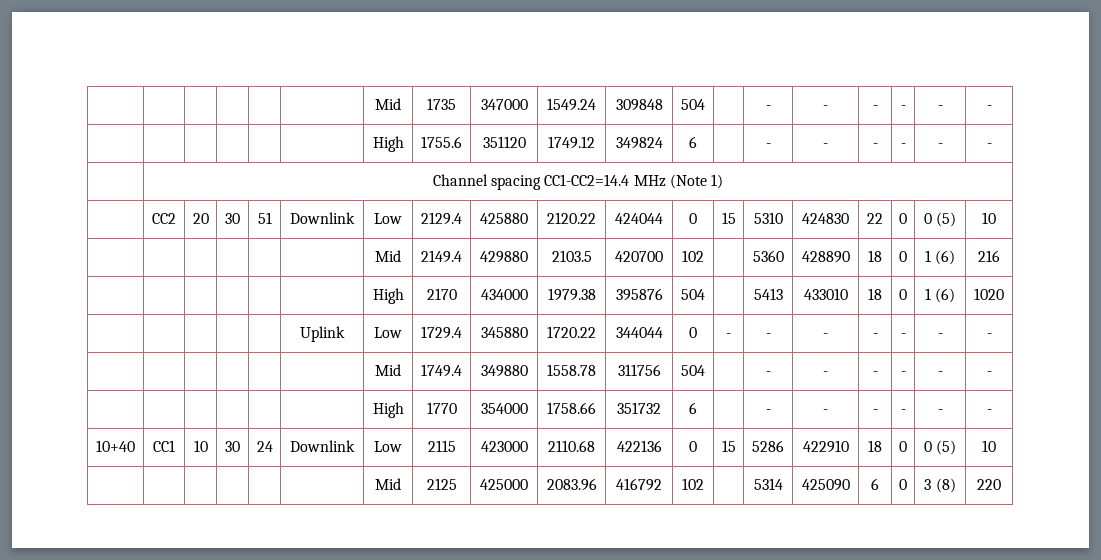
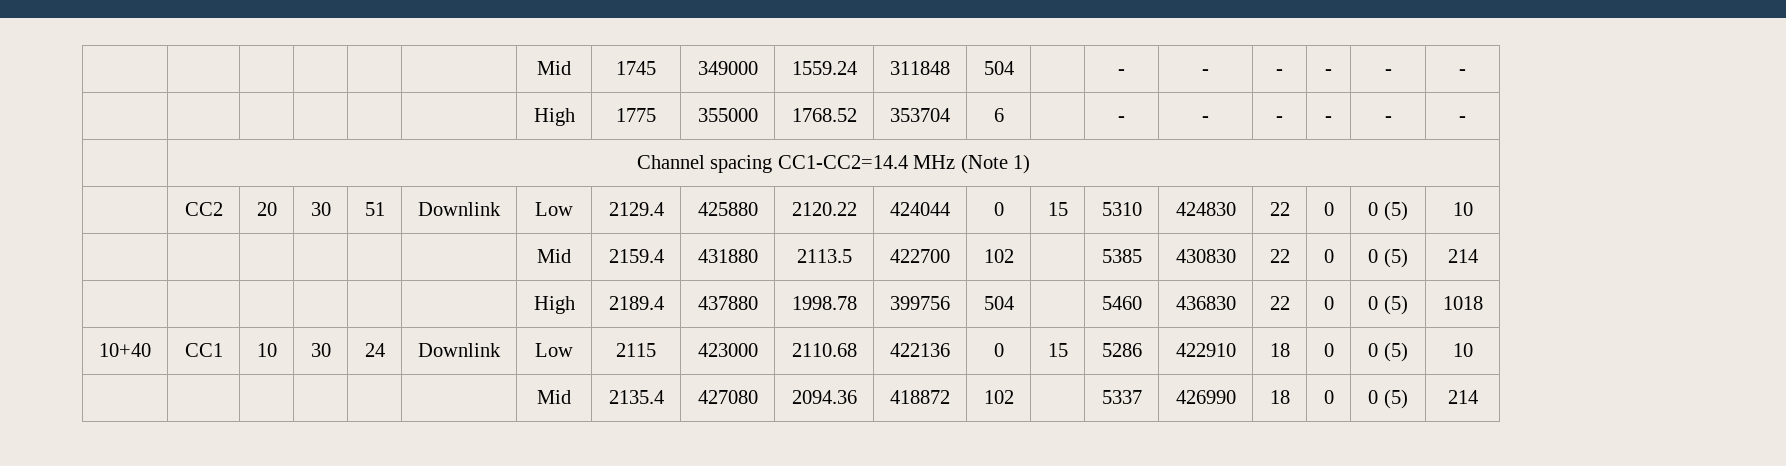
- | | | | | | Mid | 1735 | 347000 | 1549.24 | 309848 | 504 | | - | - | - | - | - | -
- | | | | | | High | 1755.6 | 351120 | 1749.12 | 349824 | 6 | | - | - | - | - | - | -
+ | | | | | | Mid | 1745 | 349000 | 1559.24 | 311848 | 504 | | - | - | - | - | - | -
+ | | | | | | High | 1775 | 355000 | 1768.52 | 353704 | 6 | | - | - | - | - | - | -
- | | | | | | Mid | 2149.4 | 429880 | 2103.5 | 420700 | 102 | | 5360 | 428890 | 18 | 0 | 1 (6) | 216
- | | | | | | High | 2170 | 434000 | 1979.38 | 395876 | 504 | | 5413 | 433010 | 18 | 0 | 1 (6) | 1020
- | | | | | Uplink | Low | 1729.4 | 345880 | 1720.22 | 344044 | 0 | - | - | - | - | - | - | -
- | | | | | | Mid | 1749.4 | 349880 | 1558.78 | 311756 | 504 | | - | - | - | - | - | -
- | | | | | | High | 1770 | 354000 | 1758.66 | 351732 | 6 | | - | - | - | - | - | -
+ | | | | | | Mid | 2159.4 | 431880 | 2113.5 | 422700 | 102 | | 5385 | 430830 | 22 | 0 | 0 (5) | 214
+ | | | | | | High | 2189.4 | 437880 | 1998.78 | 399756 | 504 | | 5460 | 436830 | 22 | 0 | 0 (5) | 1018
- | | | | | | Mid | 2125 | 425000 | 2083.96 | 416792 | 102 | | 5314 | 425090 | 6 | 0 | 3 (8) | 220
+ | | | | | | Mid | 2135.4 | 427080 | 2094.36 | 418872 | 102 | | 5337 | 426990 | 18 | 0 | 0 (5) | 214

